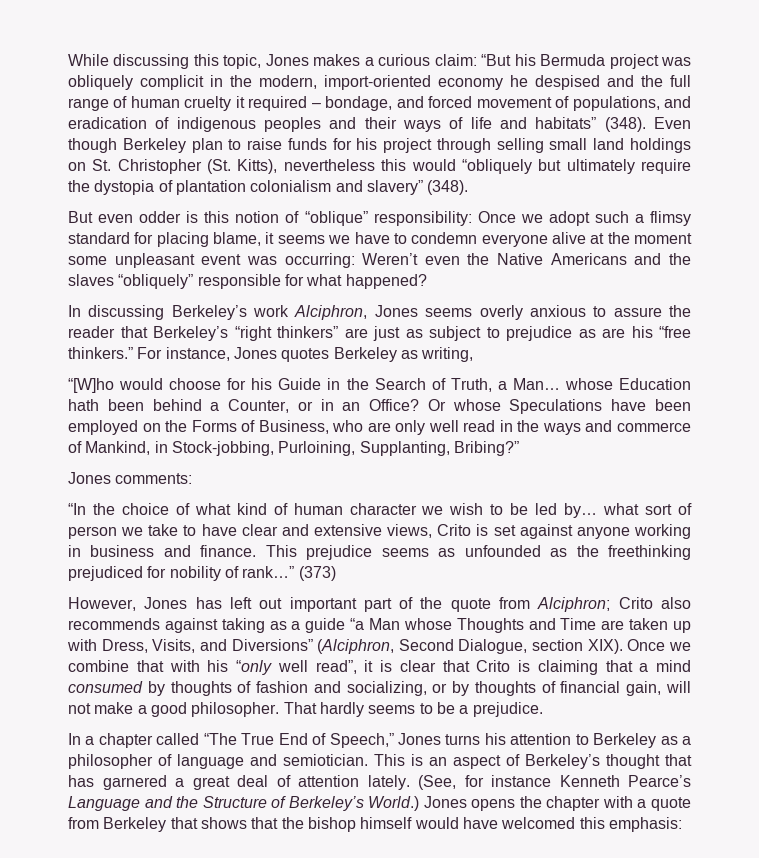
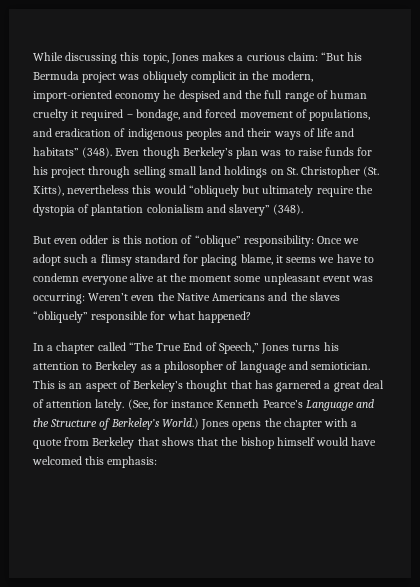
- Even though Berkeley plan to raise funds for his project through selling small land holdings on St. Christopher (St. Kitts), nevertheless this would “obliquely but ultimately require the dystopia of plantation colonialism and slavery” (348).
+ Even though Berkeley’s plan was to raise funds for his project through selling small land holdings on St. Christopher (St. Kitts), nevertheless this would “obliquely but ultimately require the dystopia of plantation colonialism and slavery” (348).
- In discussing Berkeley’s work Alciphron, Jones seems overly anxious to assure the reader that Berkeley’s “right thinkers” are just as subject to prejudice as are his “free thinkers.” For instance, Jones quotes Berkeley as writing,
- “[W]ho would choose for his Guide in the Search of Truth, a Man… whose Education hath been behind a Counter, or in an Office? Or whose Speculations have been employed on the Forms of Business, who are only well read in the ways and commerce of Mankind, in Stock-jobbing, Purloining, Supplanting, Bribing?”
- Jones comments:
- “In the choice of what kind of human character we wish to be led by… what sort of person we take to have clear and extensive views, Crito is set against anyone working in business and finance. This prejudice seems as unfounded as the freethinking prejudiced for nobility of rank…” (373)
- However, Jones has left out important part of the quote from Alciphron; Crito also recommends against taking as a guide “a Man whose Thoughts and Time are taken up with Dress, Visits, and Diversions” (Alciphron, Second Dialogue, section XIX). Once we combine that with his “only well read”, it is clear that Crito is claiming that a mind consumed by thoughts of fashion and socializing, or by thoughts of financial gain, will not make a good philosopher. That hardly seems to be a prejudice.

